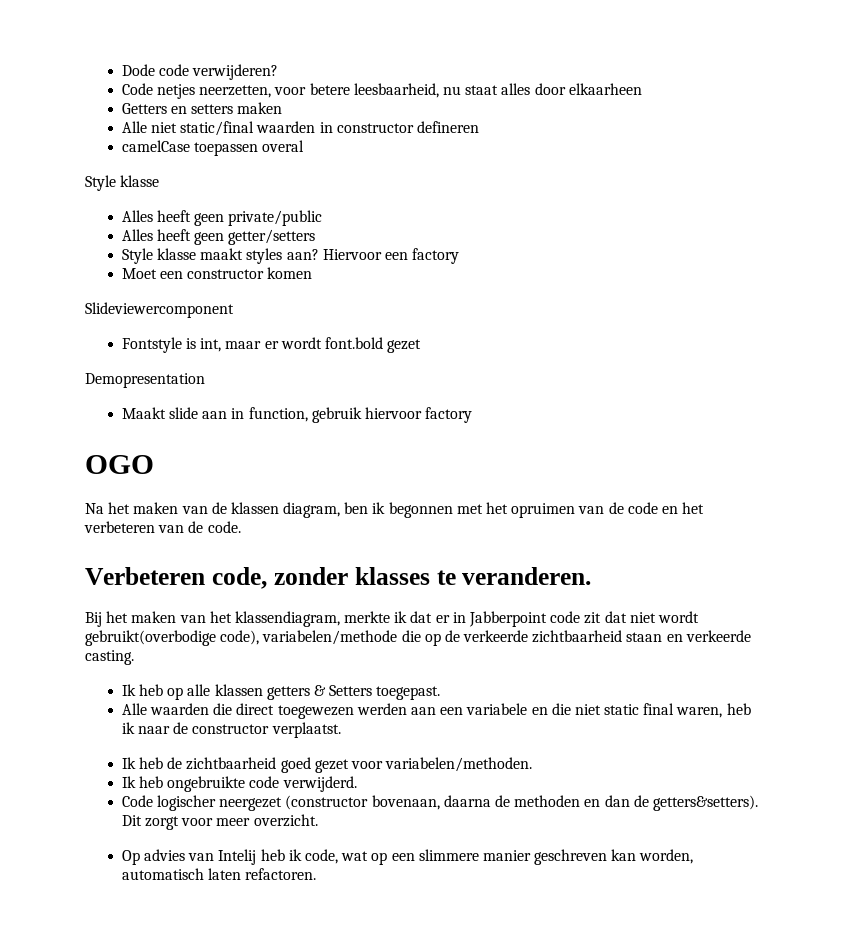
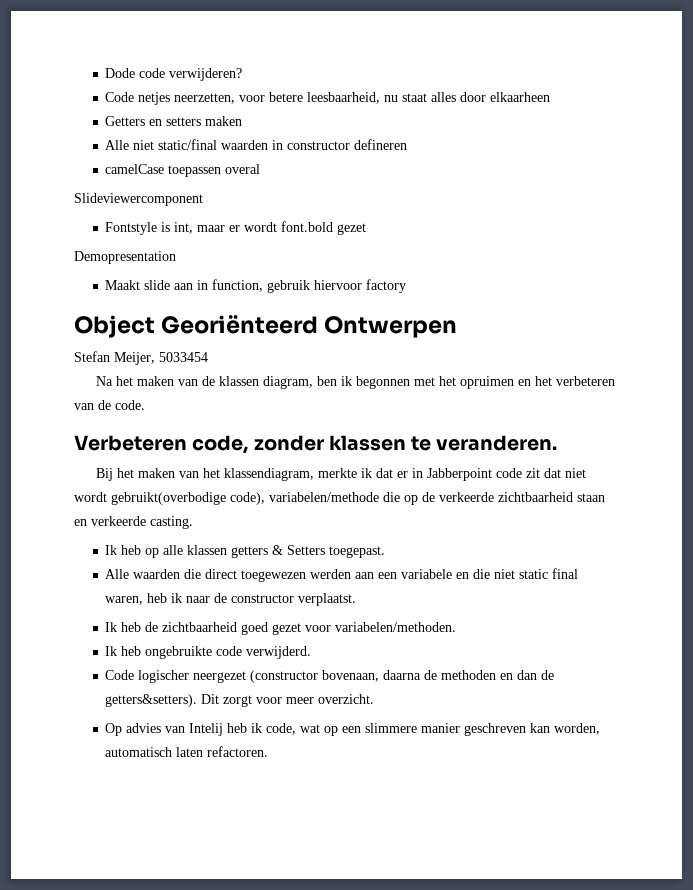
  camelCase toepassen overal
- Style klasse
- Alles heeft geen private/public
- Alles heeft geen getter/setters
- Style klasse maakt styles aan? Hiervoor een factory
- Moet een constructor komen
- OGO
+ Object Georiënteerd Ontwerpen
+ Stefan Meijer, 5033454
- Na het maken van de klassen diagram, ben ik begonnen met het opruimen van de code en het verbeteren van de code.
+ Na het maken van de klassen diagram, ben ik begonnen met het opruimen en het verbeteren van de code.
- Verbeteren code, zonder klasses te veranderen.
+ Verbeteren code, zonder klassen te veranderen.

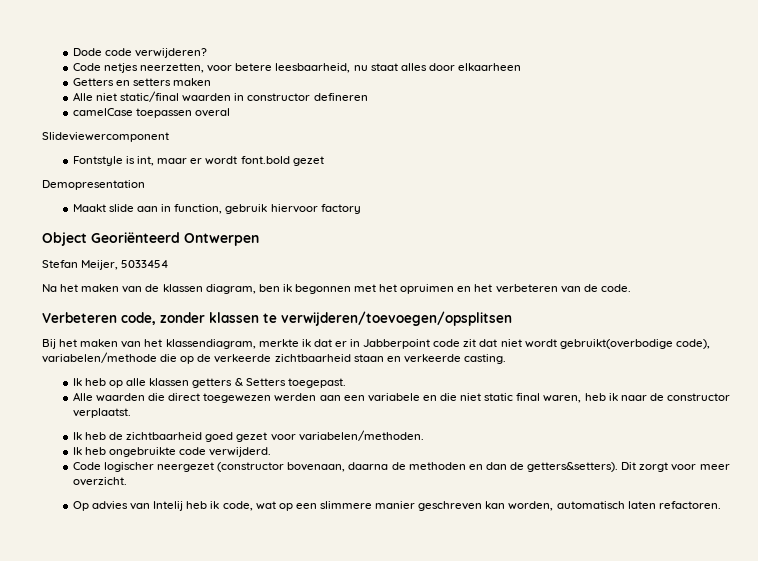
- Verbeteren code, zonder klassen te veranderen.
+ Verbeteren code, zonder klassen te verwijderen/toevoegen/opsplitsen

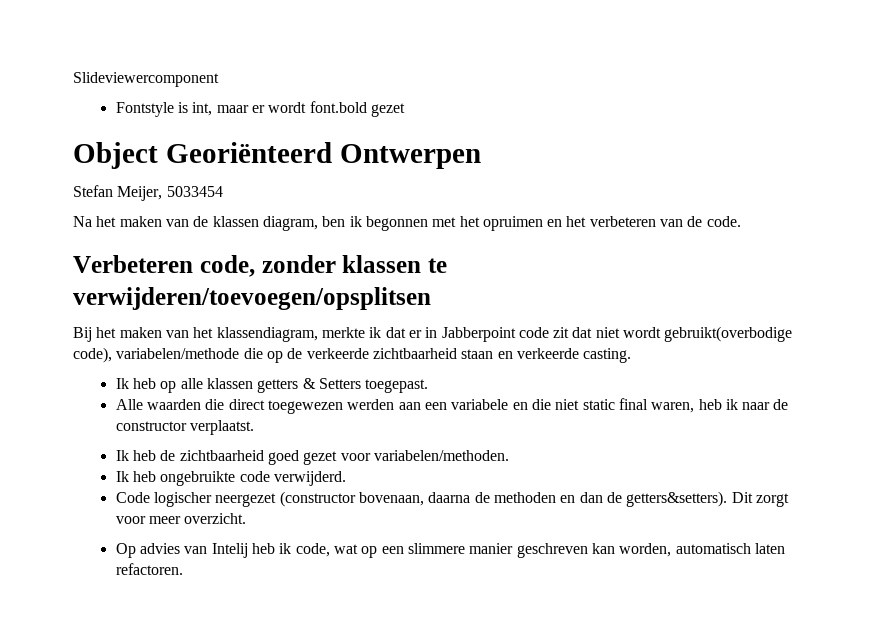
- Dode code verwijderen?
- Code netjes neerzetten, voor betere leesbaarheid, nu staat alles door elkaarheen
- Getters en setters maken
- Alle niet static/final waarden in constructor defineren
- camelCase toepassen overal
- Demopresentation
- Maakt slide aan in function, gebruik hiervoor factory

